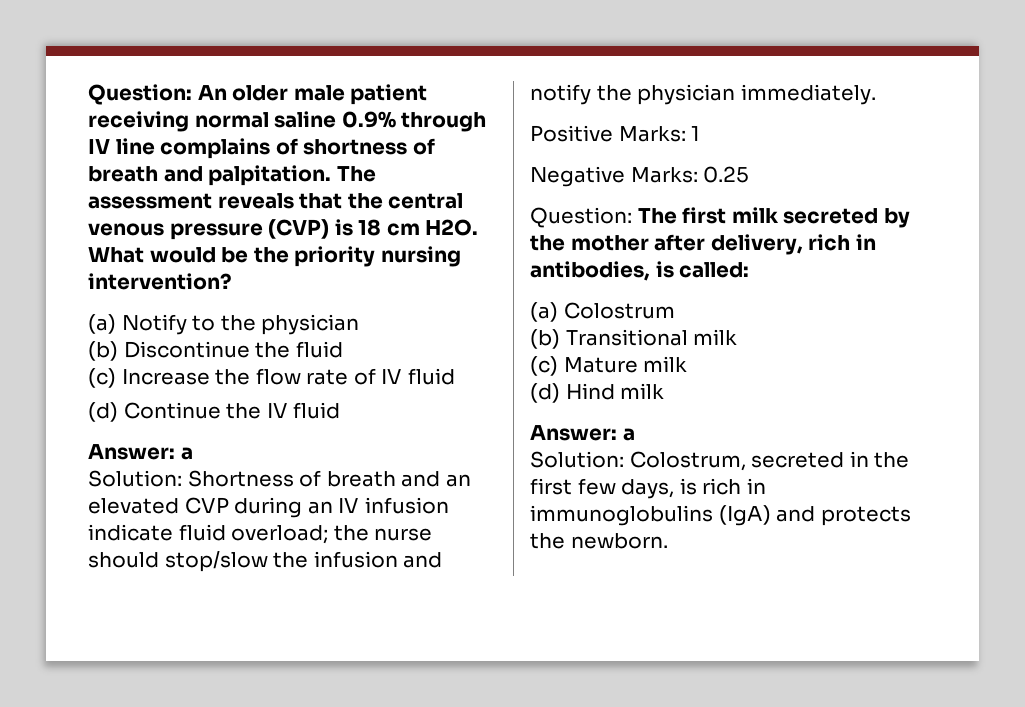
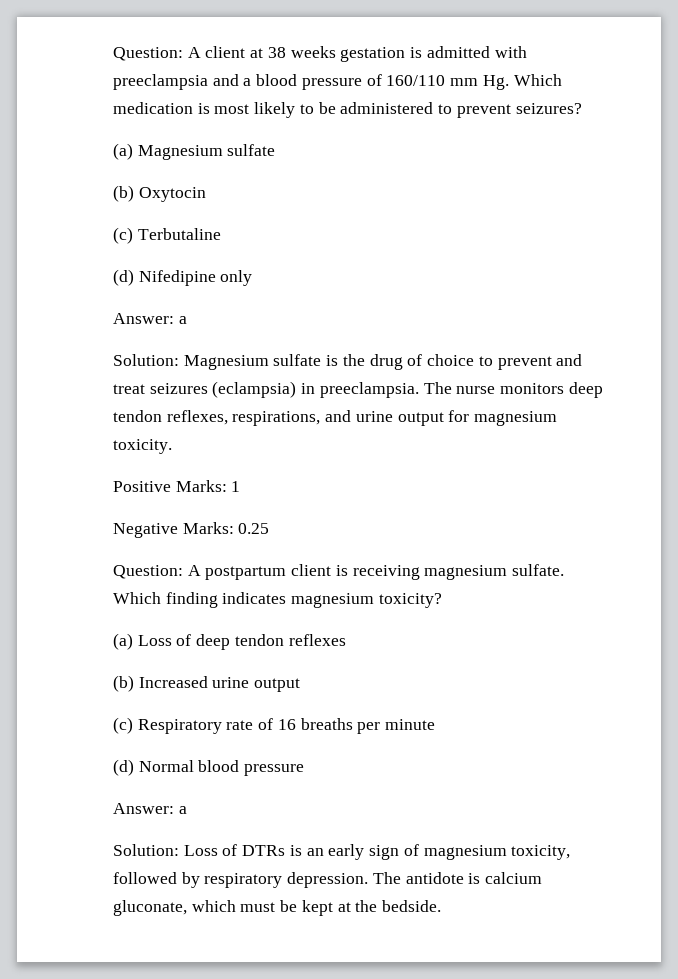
- Question: An older male patient receiving normal saline 0.9% through IV line complains of shortness of breath and palpitation. The assessment reveals that the central venous pressure (CVP) is 18 cm H2O. What would be the priority nursing intervention?
- (a) Notify to the physician
- (b) Discontinue the fluid
- (c) Increase the flow rate of IV fluid
- (d) Continue the IV fluid
+ Question: A client at 38 weeks gestation is admitted with preeclampsia and a blood pressure of 160/110 mm Hg. Which medication is most likely to be administered to prevent seizures?
+ (a) Magnesium sulfate
+ (b) Oxytocin
+ (c) Terbutaline
+ (d) Nifedipine only
  Answer: a
- Solution: Shortness of breath and an elevated CVP during an IV infusion indicate fluid overload; the nurse should stop/slow the infusion and notify the physician immediately.
+ Solution: Magnesium sulfate is the drug of choice to prevent and treat seizures (eclampsia) in preeclampsia. The nurse monitors deep tendon reflexes, respirations, and urine output for magnesium toxicity.
- Question: The first milk secreted by the mother after delivery, rich in antibodies, is called:
- (a) Colostrum
- (b) Transitional milk
- (c) Mature milk
- (d) Hind milk
+ Question: A postpartum client is receiving magnesium sulfate. Which finding indicates magnesium toxicity?
+ (a) Loss of deep tendon reflexes
+ (b) Increased urine output
+ (c) Respiratory rate of 16 breaths per minute
+ (d) Normal blood pressure
  Answer: a
- Solution: Colostrum, secreted in the first few days, is rich in immunoglobulins (IgA) and protects the newborn.
+ Solution: Loss of DTRs is an early sign of magnesium toxicity, followed by respiratory depression. The antidote is calcium gluconate, which must be kept at the bedside.

